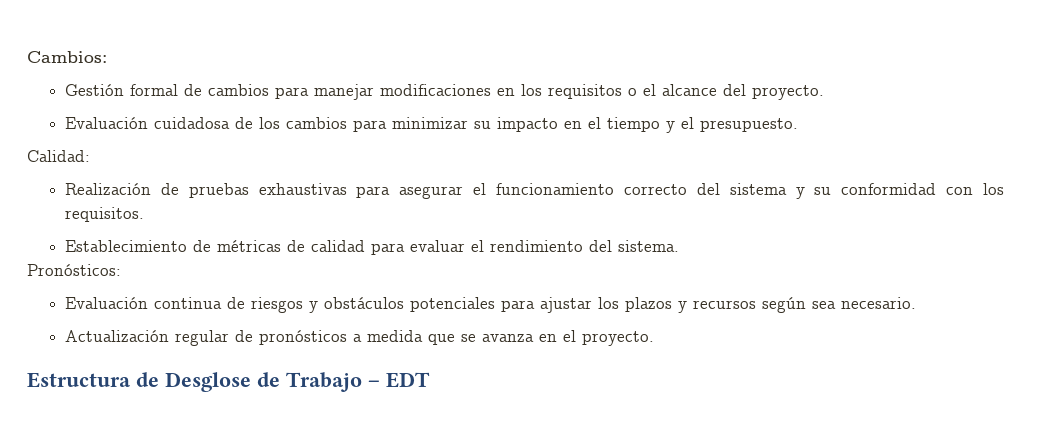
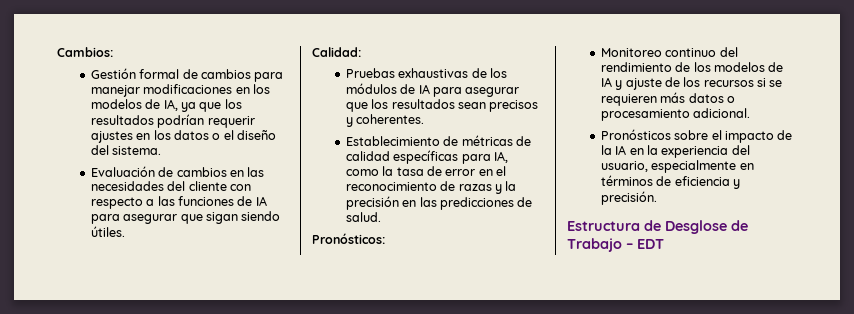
- Gestión formal de cambios para manejar modificaciones en los requisitos o el alcance del proyecto.
- Evaluación cuidadosa de los cambios para minimizar su impacto en el tiempo y el presupuesto.
+ Gestión formal de cambios para manejar modificaciones en los modelos de IA, ya que los resultados podrían requerir ajustes en los datos o el diseño del sistema.
+ Evaluación de cambios en las necesidades del cliente con respecto a las funciones de IA para asegurar que sigan siendo útiles.
  Calidad:
- Realización de pruebas exhaustivas para asegurar el funcionamiento correcto del sistema y su conformidad con los requisitos.
+ Pruebas exhaustivas de los módulos de IA para asegurar que los resultados sean precisos y coherentes.
- Establecimiento de métricas de calidad para evaluar el rendimiento del sistema.
+ Establecimiento de métricas de calidad específicas para IA, como la tasa de error en el reconocimiento de razas y la precisión en las predicciones de salud.
  Pronósticos:
- Evaluación continua de riesgos y obstáculos potenciales para ajustar los plazos y recursos según sea necesario.
- Actualización regular de pronósticos a medida que se avanza en el proyecto.
+ Monitoreo continuo del rendimiento de los modelos de IA y ajuste de los recursos si se requieren más datos o procesamiento adicional.
+ Pronósticos sobre el impacto de la IA en la experiencia del usuario, especialmente en términos de eficiencia y precisión.

